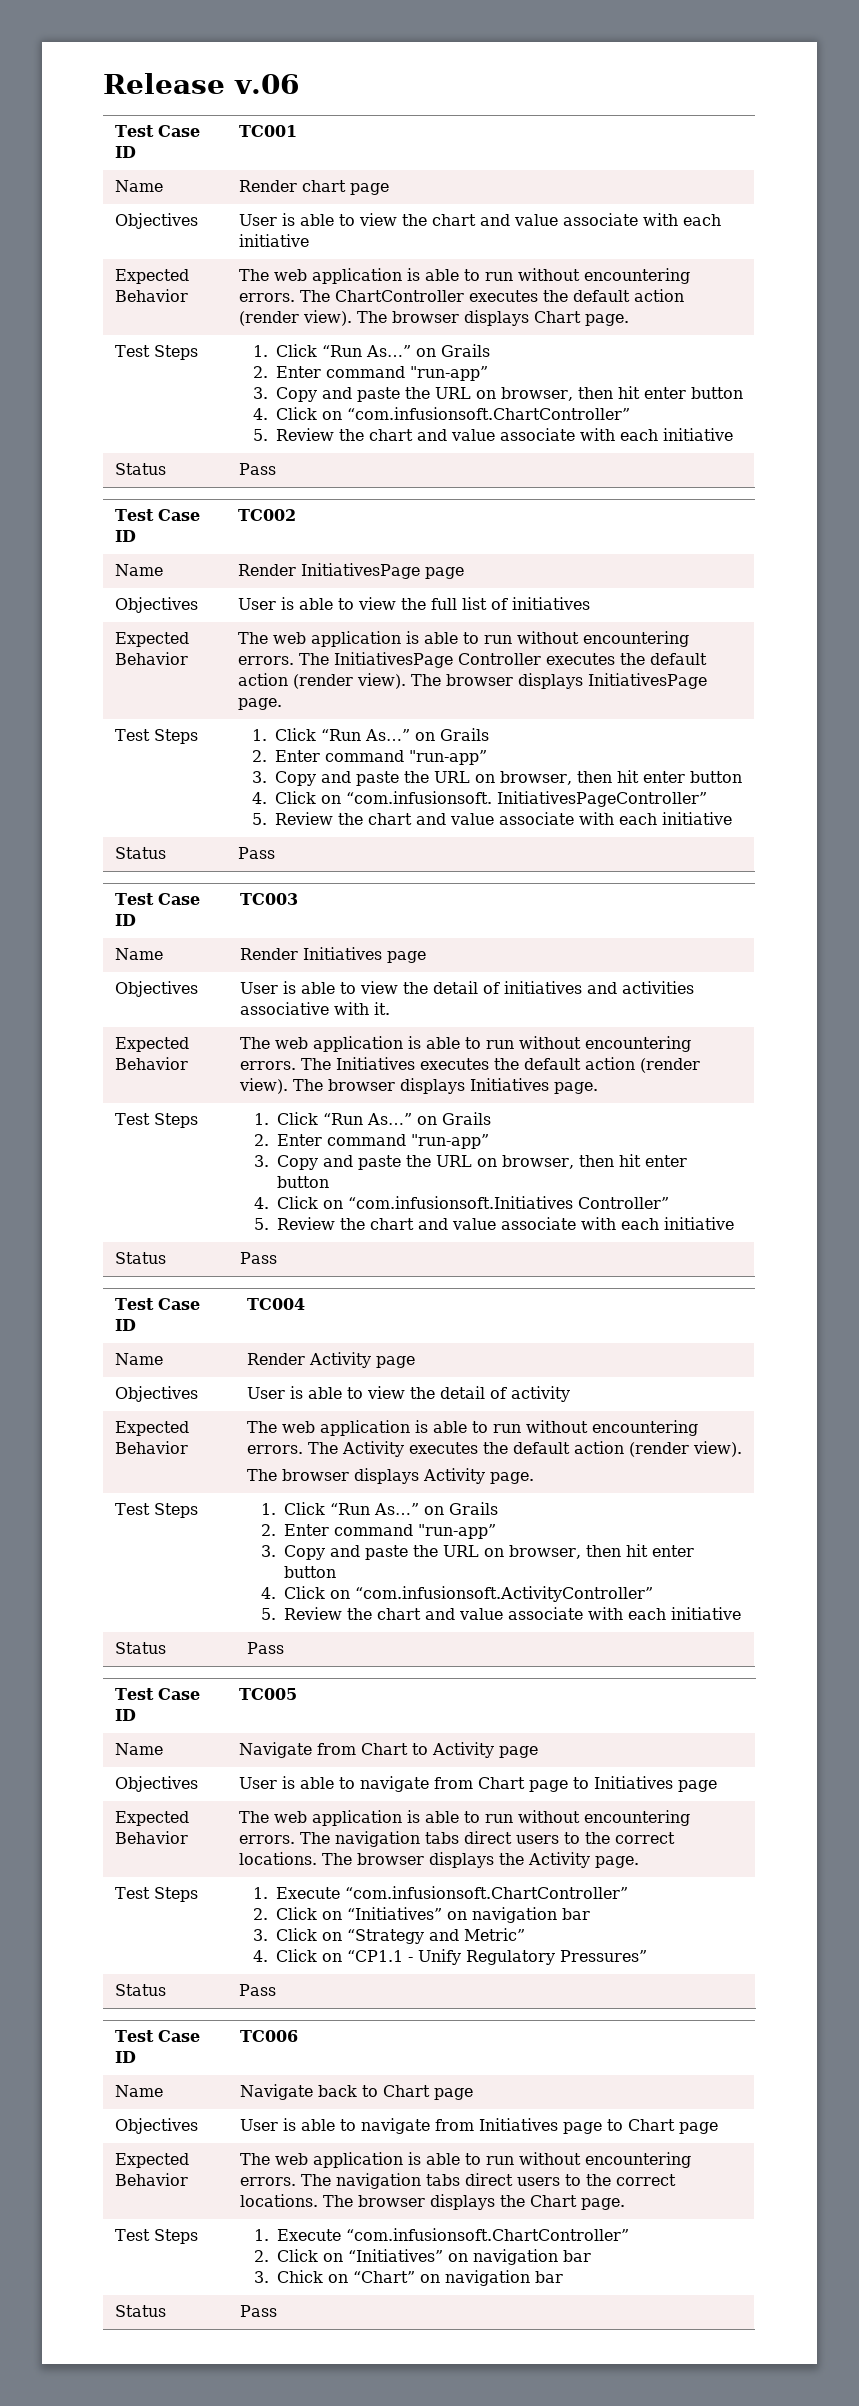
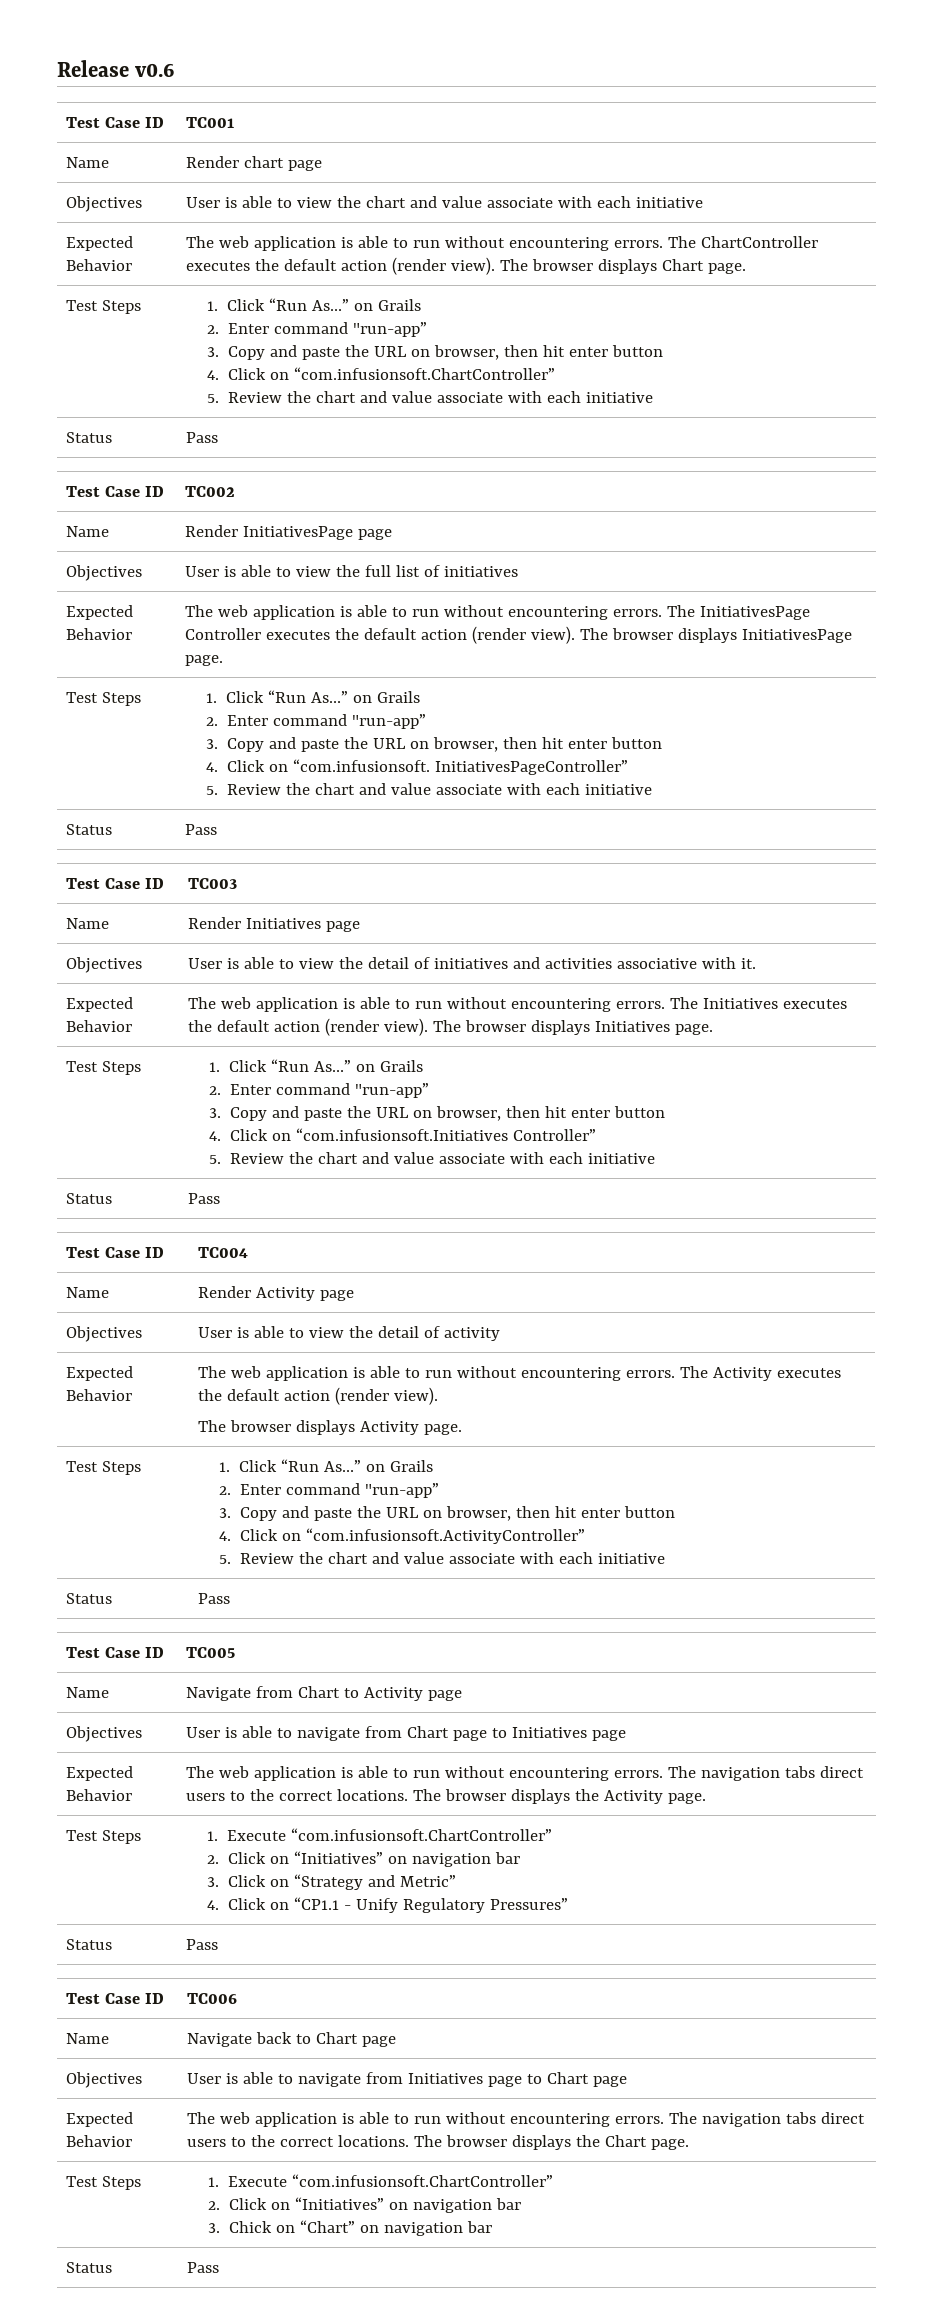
- Release v.06
+ Release v0.6

